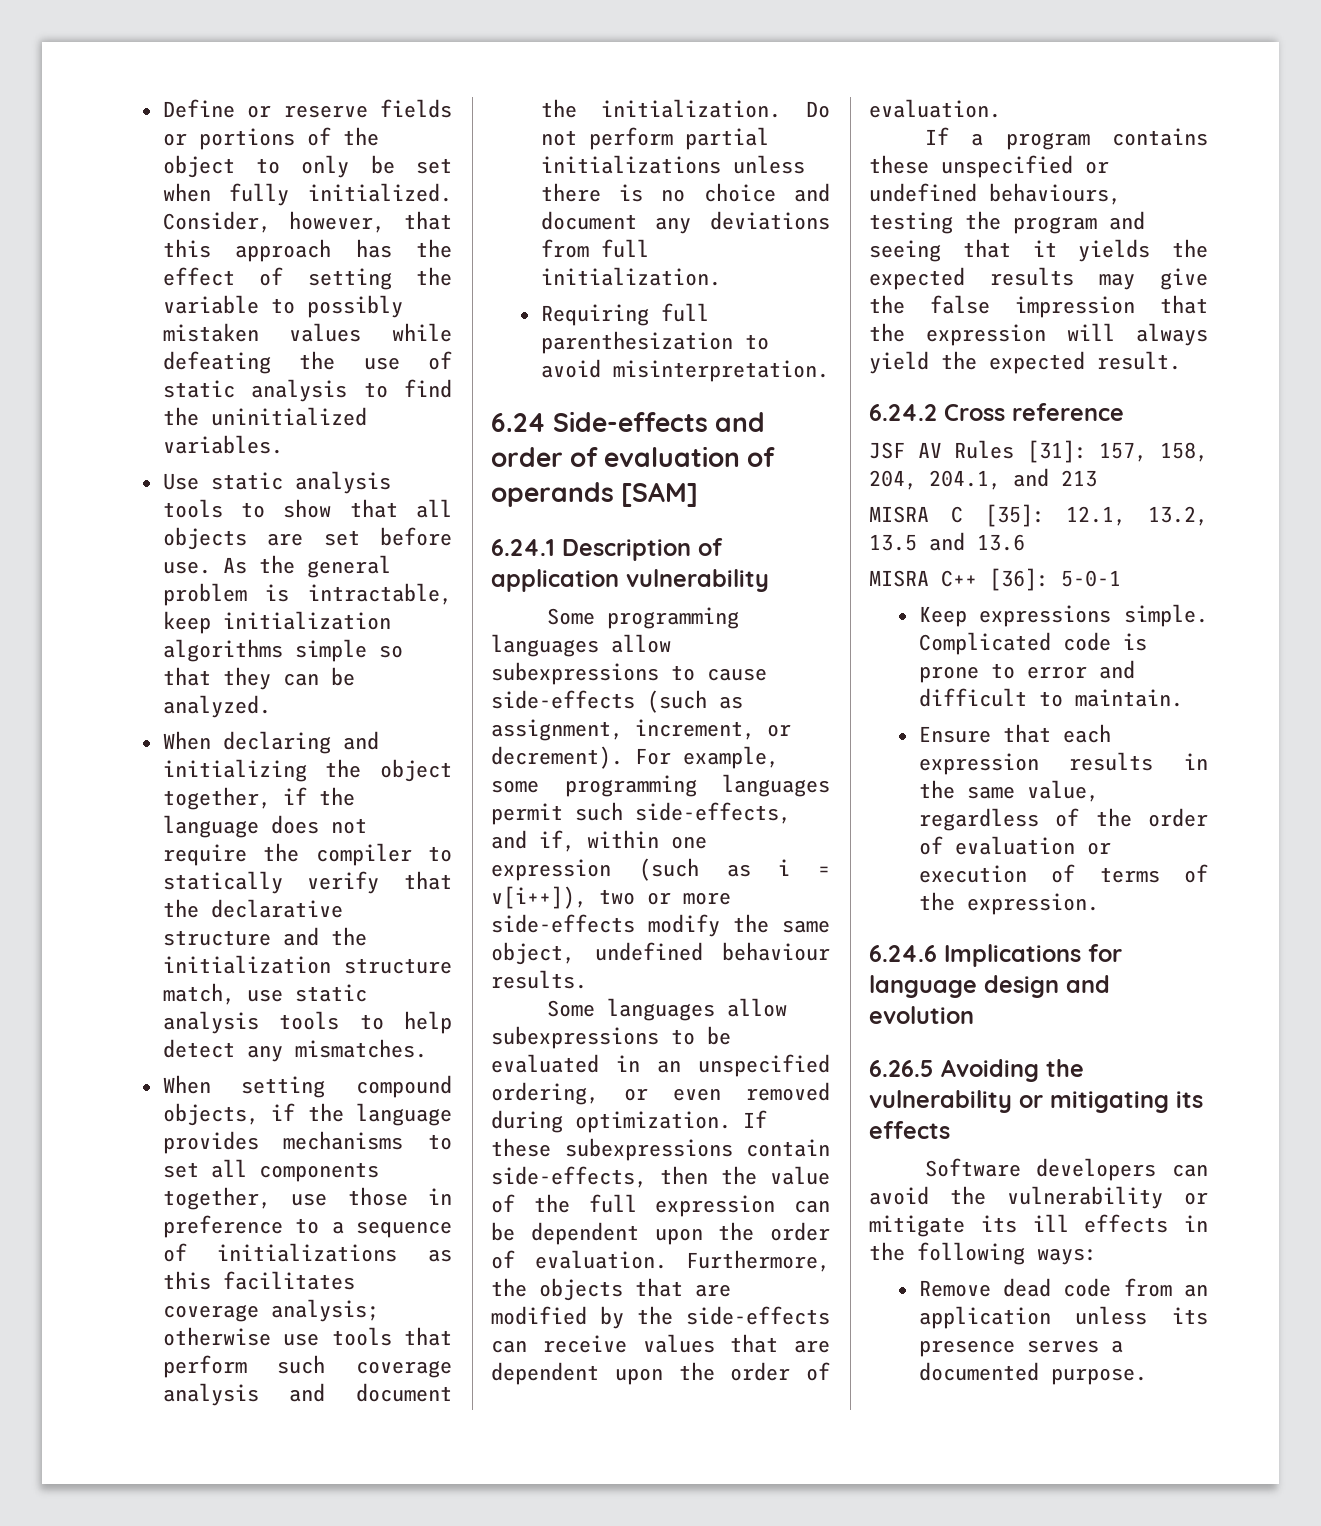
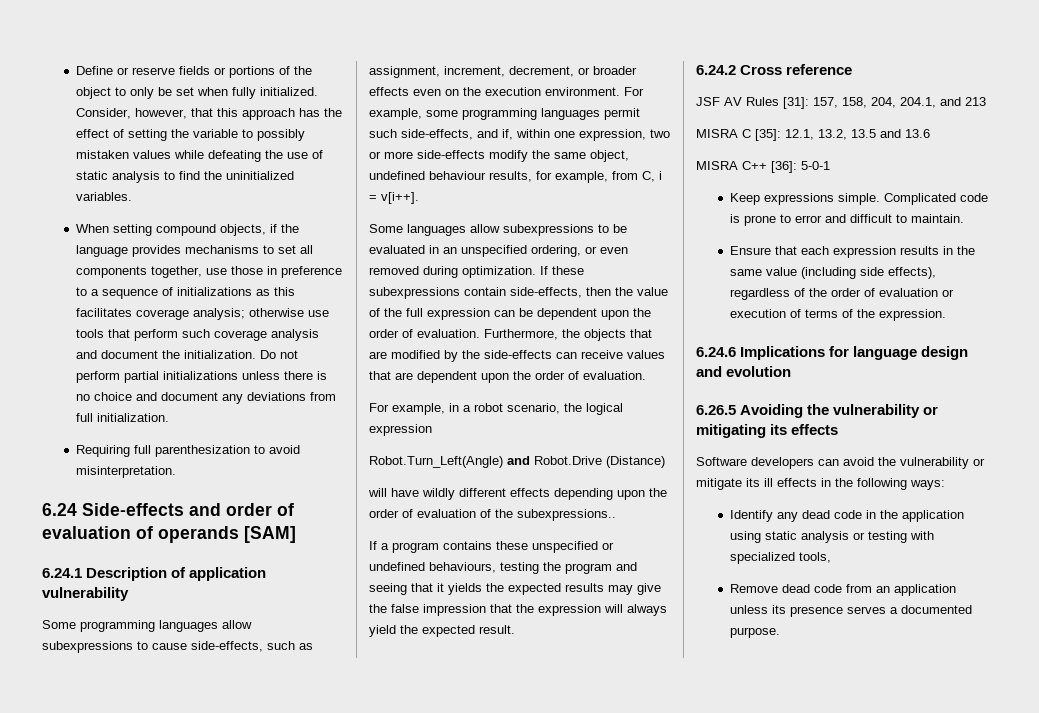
- Use static analysis tools to show that all objects are set before use. As the general problem is intractable, keep initialization algorithms simple so that they can be analyzed.
- When declaring and initializing the object together, if the language does not require the compiler to statically verify that the declarative structure and the initialization structure match, use static analysis tools to help detect any mismatches.
- Some programming languages allow subexpressions to cause side-effects (such as assignment, increment, or decrement).
+ Some programming languages allow subexpressions to cause side-effects, such as assignment, increment, decrement, or broader effects even on the execution environment.
- For example, some programming languages permit such side-effects, and if, within one expression (such as i = v[i++]), two or more side-effects modify the same object, undefined behaviour results.
+ For example, some programming languages permit such side-effects, and if, within one expression, two or more side-effects modify the same object, undefined behaviour results, for example, from C, i = v[i++].
+ For example, in a robot scenario, the logical expression
+ Robot.Turn_Left(Angle) and Robot.Drive (Distance)
+ will have wildly different effects depending upon the order of evaluation of the subexpressions..
- Ensure that each expression results in the same value, regardless of the order of evaluation or execution of terms of the expression.
+ Ensure that each expression results in the same value (including side effects), regardless of the order of evaluation or execution of terms of the expression.
+ Identify any dead code in the application using static analysis or testing with specialized tools,

